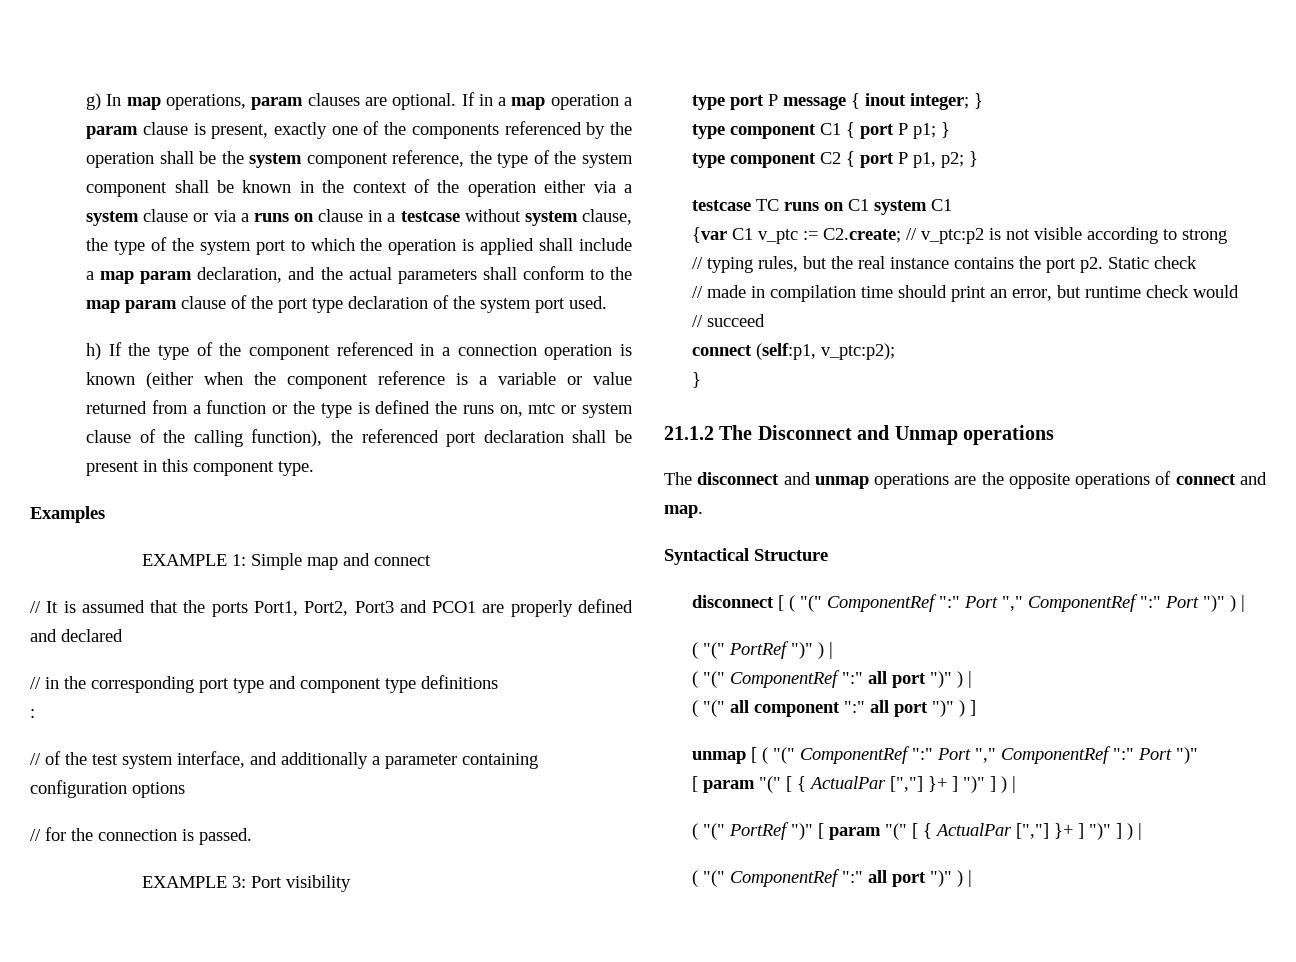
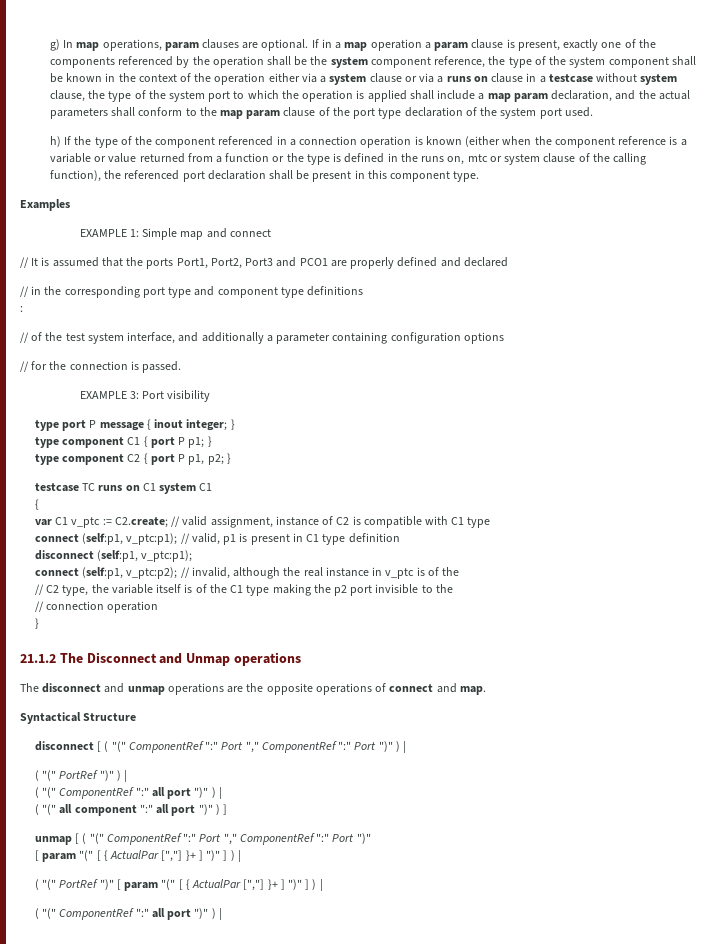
- h) If the type of the component referenced in a connection operation is known (either when the component reference is a variable or value returned from a function or the type is defined the runs on, mtc or system clause of the calling function), the referenced port declaration shall be present in this component type.
+ h) If the type of the component referenced in a connection operation is known (either when the component reference is a variable or value returned from a function or the type is defined in the runs on, mtc or system clause of the calling function), the referenced port declaration shall be present in this component type.
  testcase TC runs on C1 system C1
- {var C1 v_ptc := C2.create; // v_ptc:p2 is not visible according to strong
- // typing rules, but the real instance contains the port p2. Static check
- // made in compilation time should print an error, but runtime check would
- // succeed
- connect (self:p1, v_ptc:p2);
+ {
+ var C1 v_ptc := C2.create; // valid assignment, instance of C2 is compatible with C1 type
+ connect (self:p1, v_ptc:p1); // valid, p1 is present in C1 type definition
+ disconnect (self:p1, v_ptc:p1);
+ connect (self:p1, v_ptc:p2); // invalid, although the real instance in v_ptc is of the
+ // C2 type, the variable itself is of the C1 type making the p2 port invisible to the
+ // connection operation

